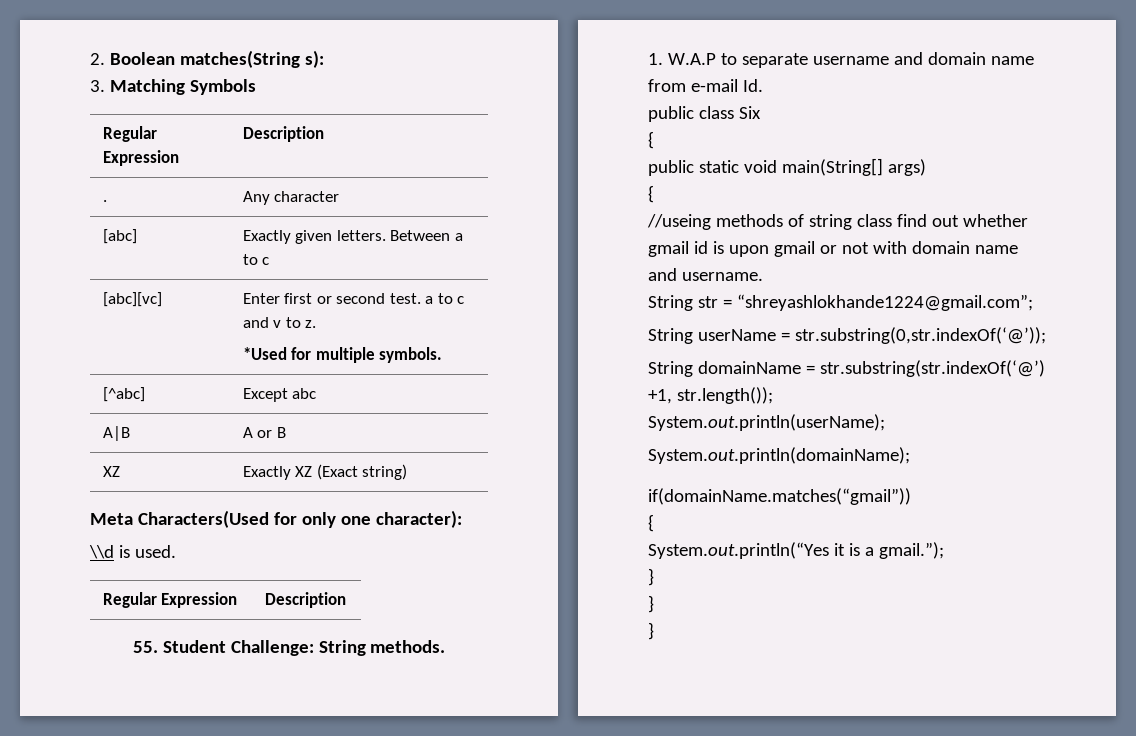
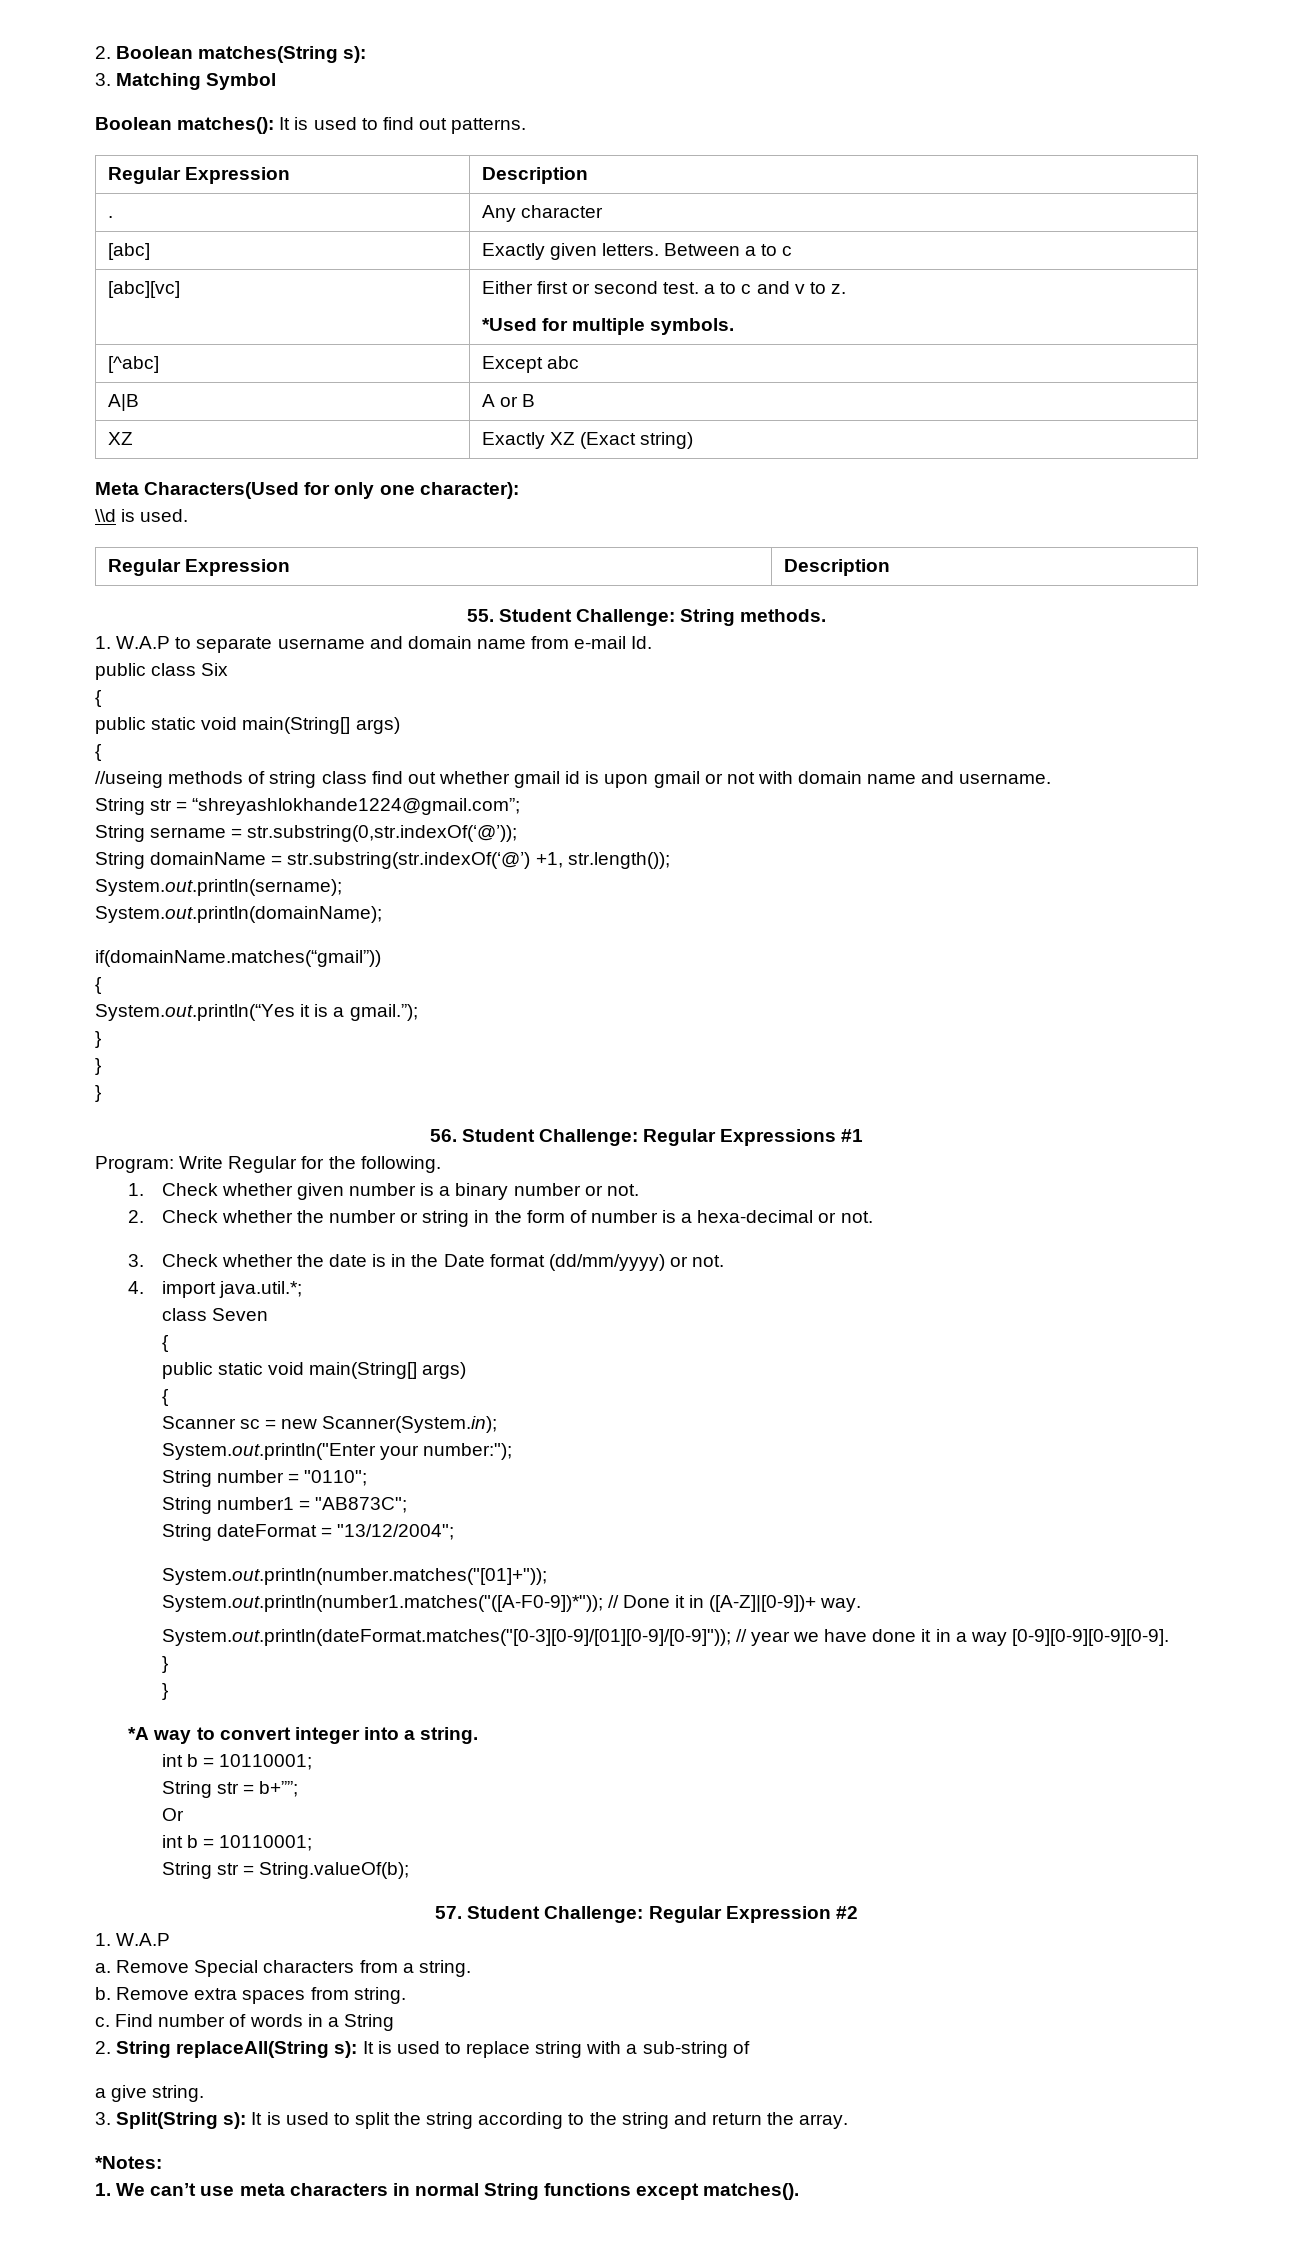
- 3. Matching Symbols
+ 3. Matching Symbol
+ Boolean matches(): It is used to find out patterns.
- [abc][vc] | Enter first or second test. a to c and v to z.
+ [abc][vc] | Either first or second test. a to c and v to z.
- String userName = str.substring(0,str.indexOf(‘@’));
+ String sername = str.substring(0,str.indexOf(‘@’));
- System.out.println(userName);
+ System.out.println(sername);
+ 56. Student Challenge: Regular Expressions #1
+ Program: Write Regular for the following.
+ 1. Check whether given number is a binary number or not.
+ 2. Check whether the number or string in the form of number is a hexa-decimal or not.
+ 3. Check whether the date is in the Date format (dd/mm/yyyy) or not.
+ 4. import java.util.*;
+ class Seven
+ {
+ public static void main(String[] args)
+ {
+ Scanner sc = new Scanner(System.in);
+ System.out.println("Enter your number:");
+ String number = "0110";
+ String number1 = "AB873C";
+ String dateFormat = "13/12/2004";
+ System.out.println(number.matches("[01]+"));
+ System.out.println(number1.matches("([A-F0-9])*")); // Done it in ([A-Z]|[0-9])+ way.
+ System.out.println(dateFormat.matches("[0-3][0-9]/[01][0-9]/[0-9]")); // year we have done it in a way [0-9][0-9][0-9][0-9].
+ }
+ }
+ *A way to convert integer into a string.
+ int b = 10110001;
+ String str = b+””;
+ Or
+ int b = 10110001;
+ String str = String.valueOf(b);
+ 57. Student Challenge: Regular Expression #2
+ 1. W.A.P
+ a. Remove Special characters from a string.
+ b. Remove extra spaces from string.
+ c. Find number of words in a String
+ 2. String replaceAll(String s): It is used to replace string with a sub-string of
+ a give string.
+ 3. Split(String s): It is used to split the string according to the string and return the array.
+ *Notes:
+ 1. We can’t use meta characters in normal String functions except matches().

